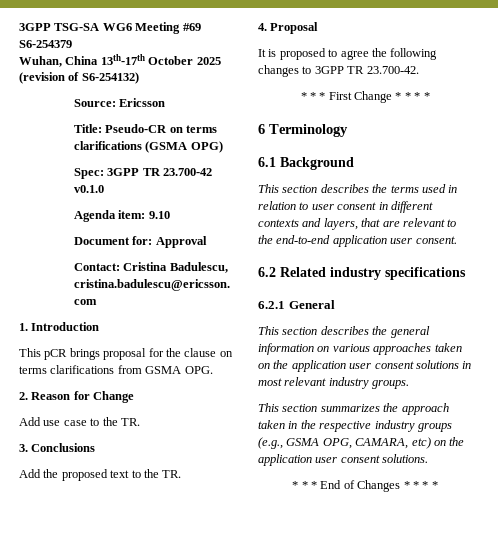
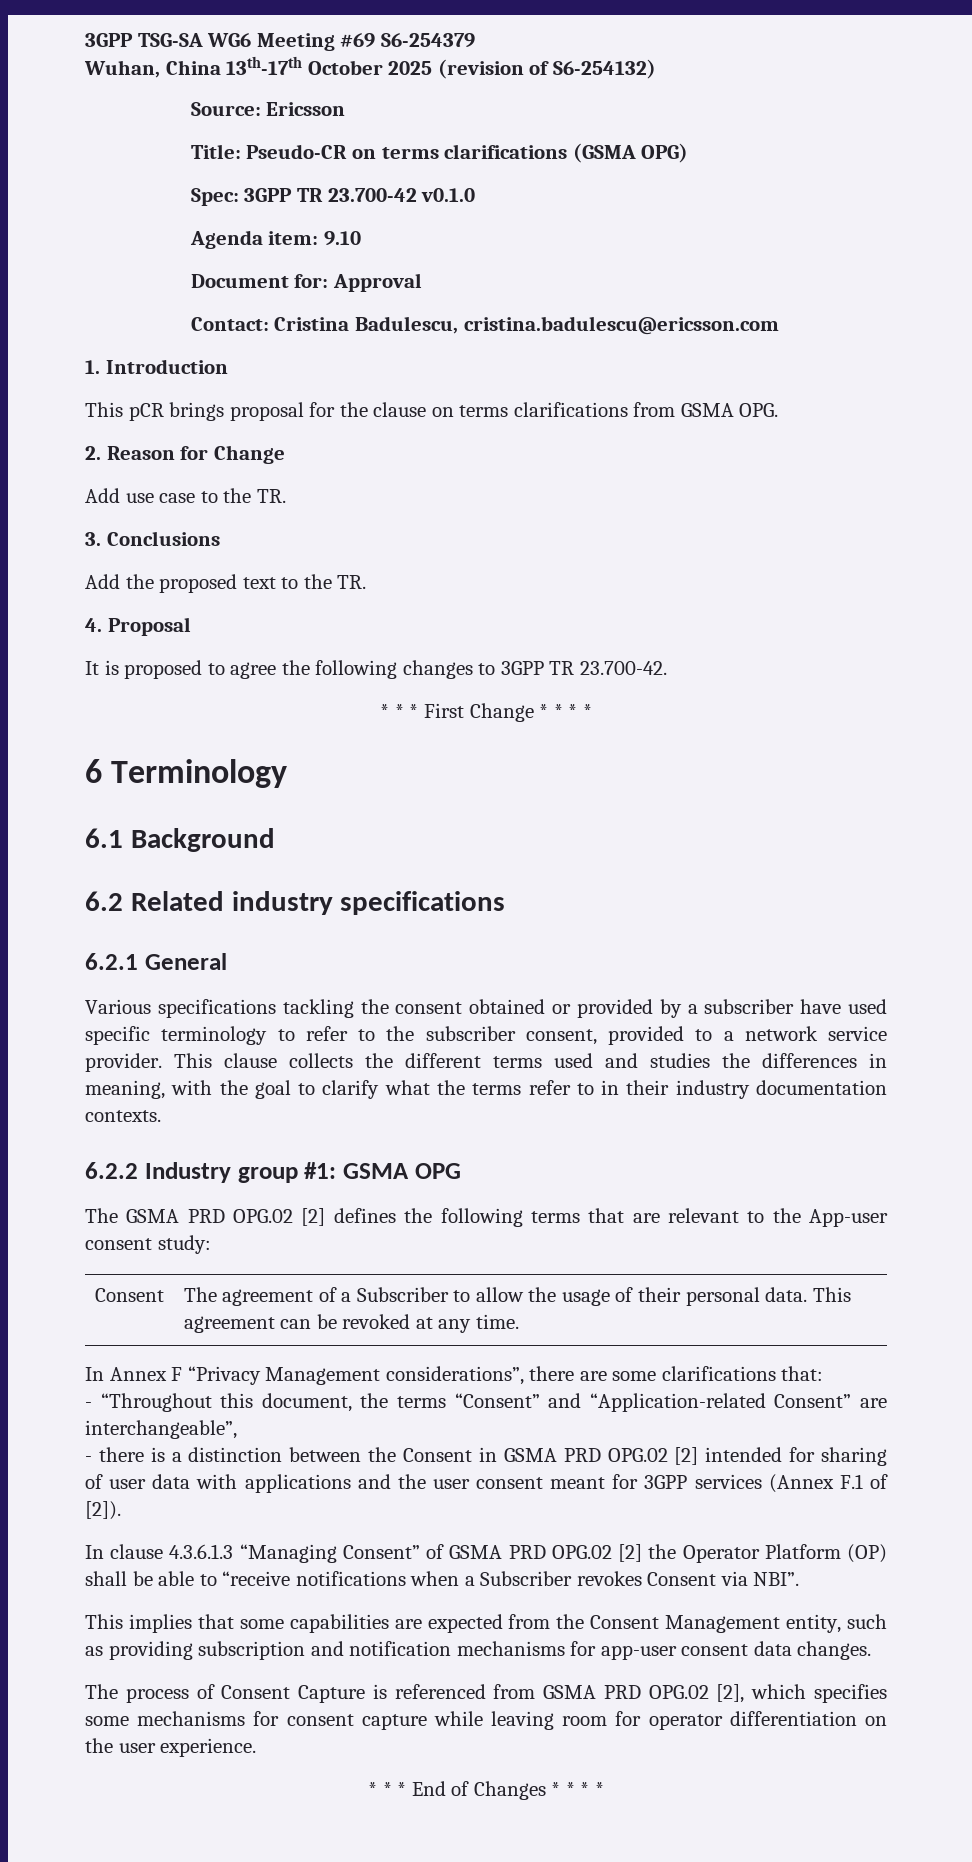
- This section describes the terms used in relation to user consent in different contexts and layers, that are relevant to the end-to-end application user consent.
- This section describes the general information on various approaches taken on the application user consent solutions in most relevant industry groups.
- This section summarizes the approach taken in the respective industry groups (e.g., GSMA OPG, CAMARA, etc) on the application user consent solutions.
+ Various specifications tackling the consent obtained or provided by a subscriber have used specific terminology to refer to the subscriber consent, provided to a network service provider. This clause collects the different terms used and studies the differences in meaning, with the goal to clarify what the terms refer to in their industry documentation contexts.
+ 6.2.2 Industry group #1: GSMA OPG
+ The GSMA PRD OPG.02 [2] defines the following terms that are relevant to the App-user consent study:
+ Consent | The agreement of a Subscriber to allow the usage of their personal data. This agreement can be revoked at any time.
+ In Annex F “Privacy Management considerations”, there are some clarifications that:
+ - “Throughout this document, the terms “Consent” and “Application-related Consent” are interchangeable”,
+ - there is a distinction between the Consent in GSMA PRD OPG.02 [2] intended for sharing of user data with applications and the user consent meant for 3GPP services (Annex F.1 of [2]).
+ In clause 4.3.6.1.3 “Managing Consent” of GSMA PRD OPG.02 [2] the Operator Platform (OP) shall be able to “receive notifications when a Subscriber revokes Consent via NBI”.
+ This implies that some capabilities are expected from the Consent Management entity, such as providing subscription and notification mechanisms for app-user consent data changes.
+ The process of Consent Capture is referenced from GSMA PRD OPG.02 [2], which specifies some mechanisms for consent capture while leaving room for operator differentiation on the user experience.

